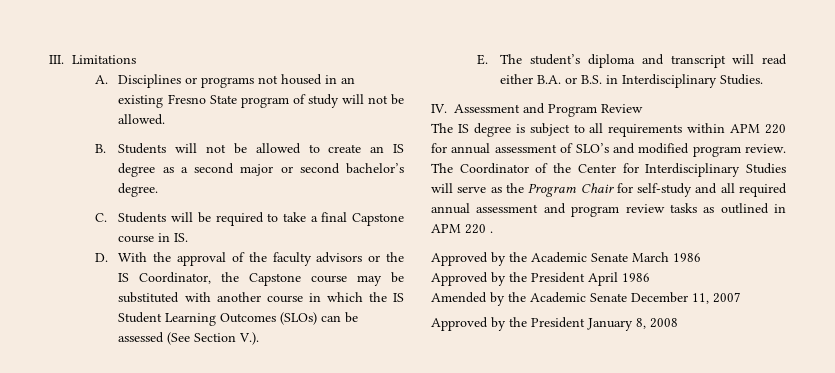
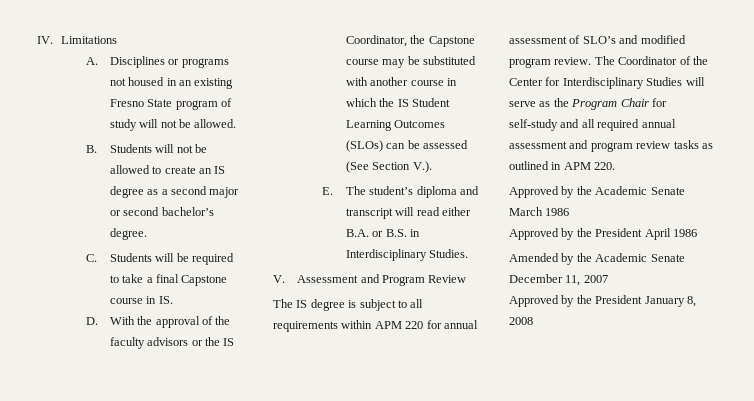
- III. Limitations
+ IV. Limitations
- IV. Assessment and Program Review
+ V. Assessment and Program Review
- The Coordinator of the Center for Interdisciplinary Studies will serve as the Program Chair for self-study and all required annual assessment and program review tasks as outlined in APM 220 .
+ The Coordinator of the Center for Interdisciplinary Studies will serve as the Program Chair for self-study and all required annual assessment and program review tasks as outlined in APM 220.

